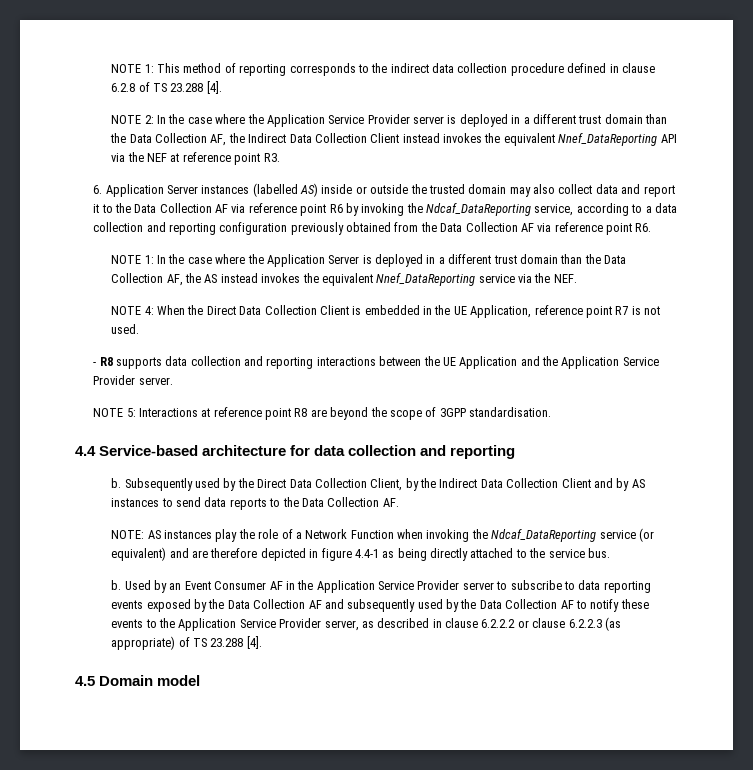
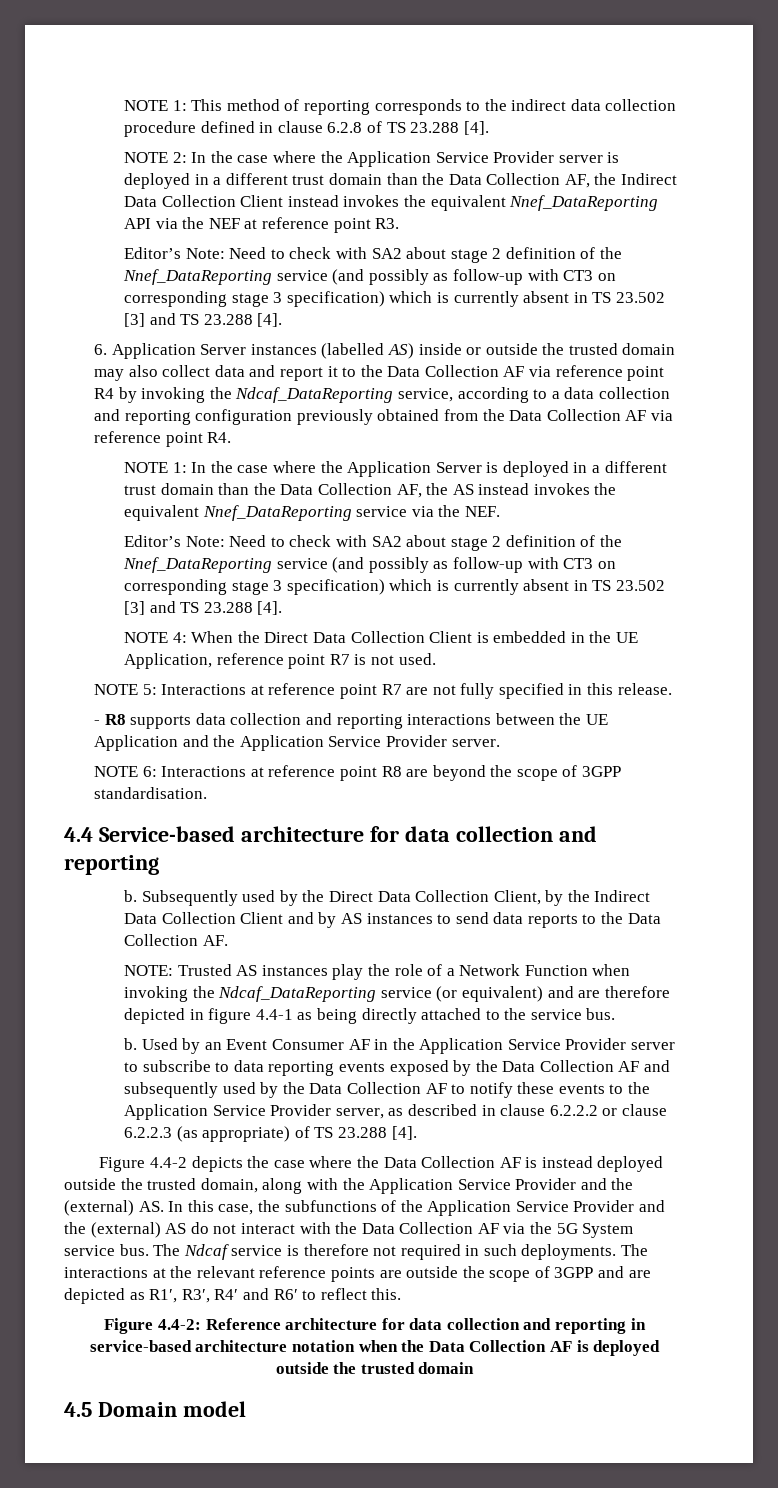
  NOTE 2: In the case where the Application Service Provider server is deployed in a different trust domain than the Data Collection AF, the Indirect Data Collection Client instead invokes the equivalent Nnef_DataReporting API via the NEF at reference point R3.
+ Editor’s Note: Need to check with SA2 about stage 2 definition of the Nnef_DataReporting service (and possibly as follow-up with CT3 on corresponding stage 3 specification) which is currently absent in TS 23.502 [3] and TS 23.288 [4].
- 6. Application Server instances (labelled AS) inside or outside the trusted domain may also collect data and report it to the Data Collection AF via reference point R6 by invoking the Ndcaf_DataReporting service, according to a data collection and reporting configuration previously obtained from the Data Collection AF via reference point R6.
+ 6. Application Server instances (labelled AS) inside or outside the trusted domain may also collect data and report it to the Data Collection AF via reference point R4 by invoking the Ndcaf_DataReporting service, according to a data collection and reporting configuration previously obtained from the Data Collection AF via reference point R4.
  NOTE 1: In the case where the Application Server is deployed in a different trust domain than the Data Collection AF, the AS instead invokes the equivalent Nnef_DataReporting service via the NEF.
+ Editor’s Note: Need to check with SA2 about stage 2 definition of the Nnef_DataReporting service (and possibly as follow-up with CT3 on corresponding stage 3 specification) which is currently absent in TS 23.502 [3] and TS 23.288 [4].
+ NOTE 5: Interactions at reference point R7 are not fully specified in this release.
- NOTE 5: Interactions at reference point R8 are beyond the scope of 3GPP standardisation.
+ NOTE 6: Interactions at reference point R8 are beyond the scope of 3GPP standardisation.
- NOTE: AS instances play the role of a Network Function when invoking the Ndcaf_DataReporting service (or equivalent) and are therefore depicted in figure 4.4-1 as being directly attached to the service bus.
+ NOTE: Trusted AS instances play the role of a Network Function when invoking the Ndcaf_DataReporting service (or equivalent) and are therefore depicted in figure 4.4-1 as being directly attached to the service bus.
+ Figure 4.4-2 depicts the case where the Data Collection AF is instead deployed outside the trusted domain, along with the Application Service Provider and the (external) AS. In this case, the subfunctions of the Application Service Provider and the (external) AS do not interact with the Data Collection AF via the 5G System service bus. The Ndcaf service is therefore not required in such deployments. The interactions at the relevant reference points are outside the scope of 3GPP and are depicted as R1′, R3′, R4′ and R6′ to reflect this.
+ Figure 4.4-2: Reference architecture for data collection and reporting in service-based architecture notation when the Data Collection AF is deployed outside the trusted domain

